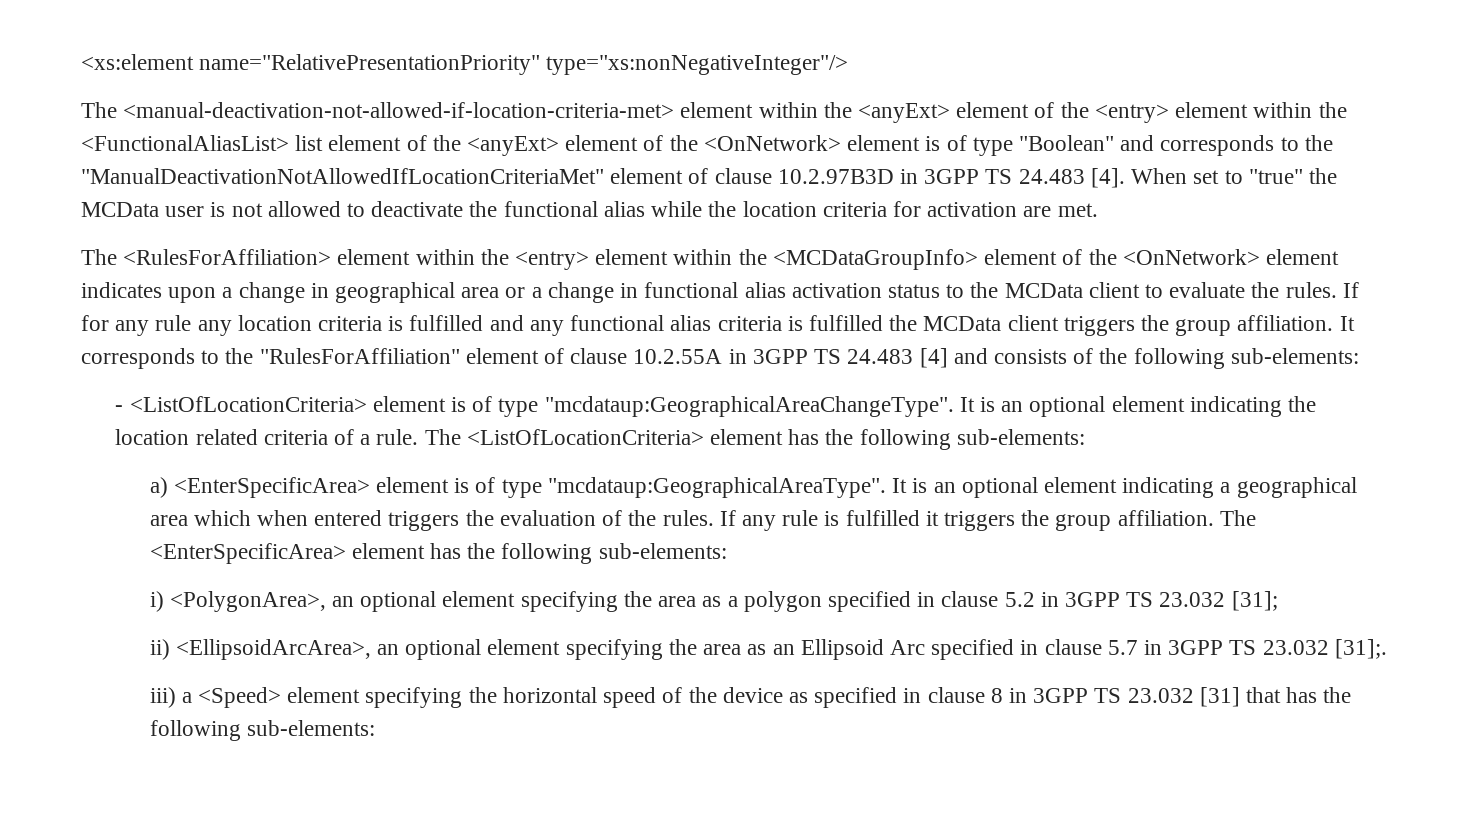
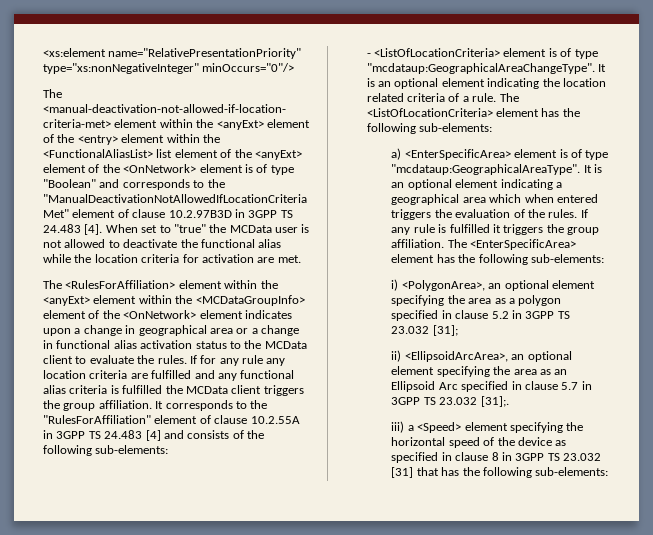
- <xs:element name="RelativePresentationPriority" type="xs:nonNegativeInteger"/>
+ <xs:element name="RelativePresentationPriority" type="xs:nonNegativeInteger" minOccurs="0"/>
- The <RulesForAffiliation> element within the <entry> element within the <MCDataGroupInfo> element of the <OnNetwork> element indicates upon a change in geographical area or a change in functional alias activation status to the MCData client to evaluate the rules.
+ The <RulesForAffiliation> element within the <anyExt> element within the <MCDataGroupInfo> element of the <OnNetwork> element indicates upon a change in geographical area or a change in functional alias activation status to the MCData client to evaluate the rules.
- If for any rule any location criteria is fulfilled and any functional alias criteria is fulfilled the MCData client triggers the group affiliation.
+ If for any rule any location criteria are fulfilled and any functional alias criteria is fulfilled the MCData client triggers the group affiliation.

